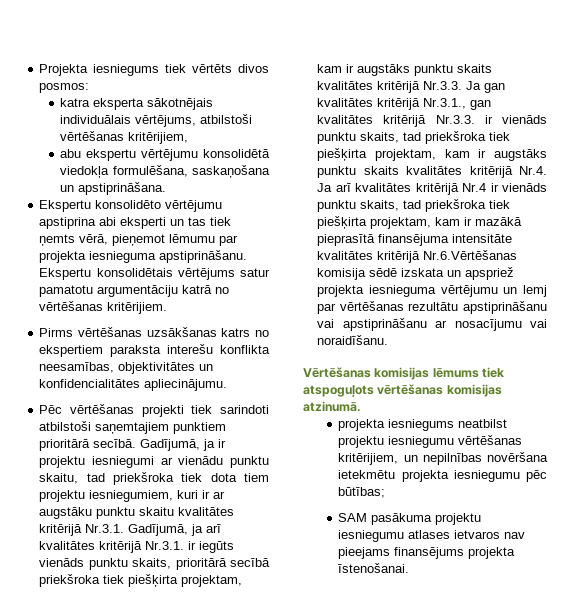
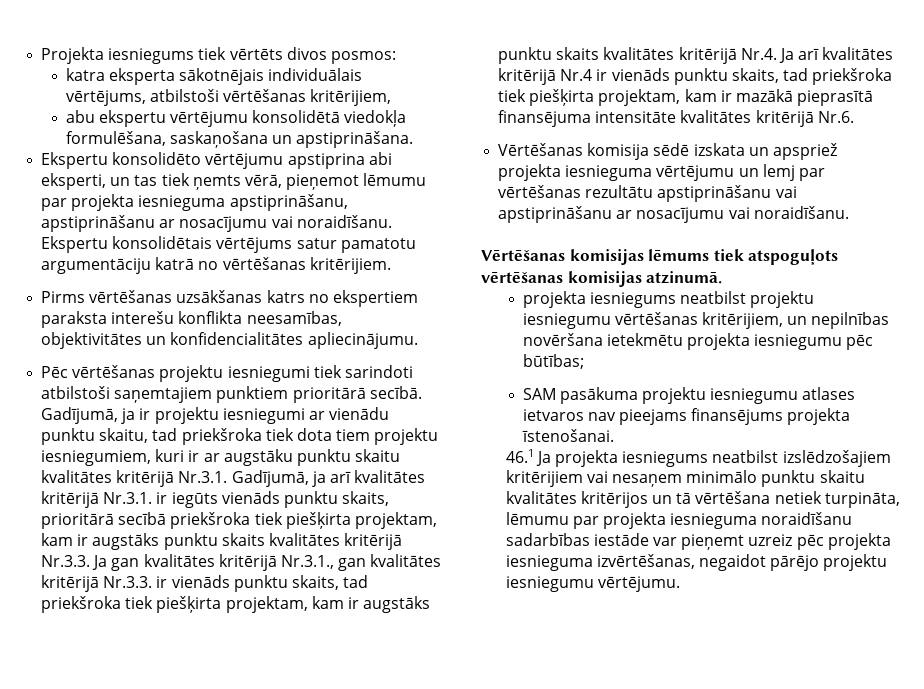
- Ekspertu konsolidēto vērtējumu apstiprina abi eksperti un tas tiek ņemts vērā, pieņemot lēmumu par projekta iesnieguma apstiprināšanu.
+ Ekspertu konsolidēto vērtējumu apstiprina abi eksperti, un tas tiek ņemts vērā, pieņemot lēmumu par projekta iesnieguma apstiprināšanu, apstiprināšanu ar nosacījumu vai noraidīšanu.
- Pēc vērtēšanas projekti tiek sarindoti atbilstoši saņemtajiem punktiem prioritārā secībā.
+ Pēc vērtēšanas projektu iesniegumi tiek sarindoti atbilstoši saņemtajiem punktiem prioritārā secībā.
- Gadījumā, ja ir projektu iesniegumi ar vienādu punktu skaitu, tad priekšroka tiek dota tiem projektu iesniegumiem, kuri ir ar augstāku punktu skaitu kvalitātes kritērijā Nr.3.1. Gadījumā, ja arī kvalitātes kritērijā Nr.3.1. ir iegūts vienāds punktu skaits, prioritārā secībā priekšroka tiek piešķirta projektam, kam ir augstāks punktu skaits kvalitātes kritērijā Nr.3.3. Ja gan kvalitātes kritērijā Nr.3.1., gan kvalitātes kritērijā Nr.3.3. ir vienāds punktu skaits, tad priekšroka tiek piešķirta projektam, kam ir augstāks punktu skaits kvalitātes kritērijā Nr.4. Ja arī kvalitātes kritērijā Nr.4 ir vienāds punktu skaits, tad priekšroka tiek piešķirta projektam, kam ir mazākā pieprasītā finansējuma intensitāte kvalitātes kritērijā Nr.6.Vērtēšanas komisija sēdē izskata un apspriež projekta iesnieguma vērtējumu un lemj par vērtēšanas rezultātu apstiprināšanu vai apstiprināšanu ar nosacījumu vai noraidīšanu.
+ Gadījumā, ja ir projektu iesniegumi ar vienādu punktu skaitu, tad priekšroka tiek dota tiem projektu iesniegumiem, kuri ir ar augstāku punktu skaitu kvalitātes kritērijā Nr.3.1. Gadījumā, ja arī kvalitātes kritērijā Nr.3.1. ir iegūts vienāds punktu skaits, prioritārā secībā priekšroka tiek piešķirta projektam, kam ir augstāks punktu skaits kvalitātes kritērijā Nr.3.3. Ja gan kvalitātes kritērijā Nr.3.1., gan kvalitātes kritērijā Nr.3.3. ir vienāds punktu skaits, tad priekšroka tiek piešķirta projektam, kam ir augstāks punktu skaits kvalitātes kritērijā Nr.4. Ja arī kvalitātes kritērijā Nr.4 ir vienāds punktu skaits, tad priekšroka tiek piešķirta projektam, kam ir mazākā pieprasītā finansējuma intensitāte kvalitātes kritērijā Nr.6.
+ Vērtēšanas komisija sēdē izskata un apspriež projekta iesnieguma vērtējumu un lemj par vērtēšanas rezultātu apstiprināšanu vai apstiprināšanu ar nosacījumu vai noraidīšanu.
+ 46.1 Ja projekta iesniegums neatbilst izslēdzošajiem kritērijiem vai nesaņem minimālo punktu skaitu kvalitātes kritērijos un tā vērtēšana netiek turpināta, lēmumu par projekta iesnieguma noraidīšanu sadarbības iestāde var pieņemt uzreiz pēc projekta iesnieguma izvērtēšanas, negaidot pārējo projektu iesniegumu vērtējumu.

